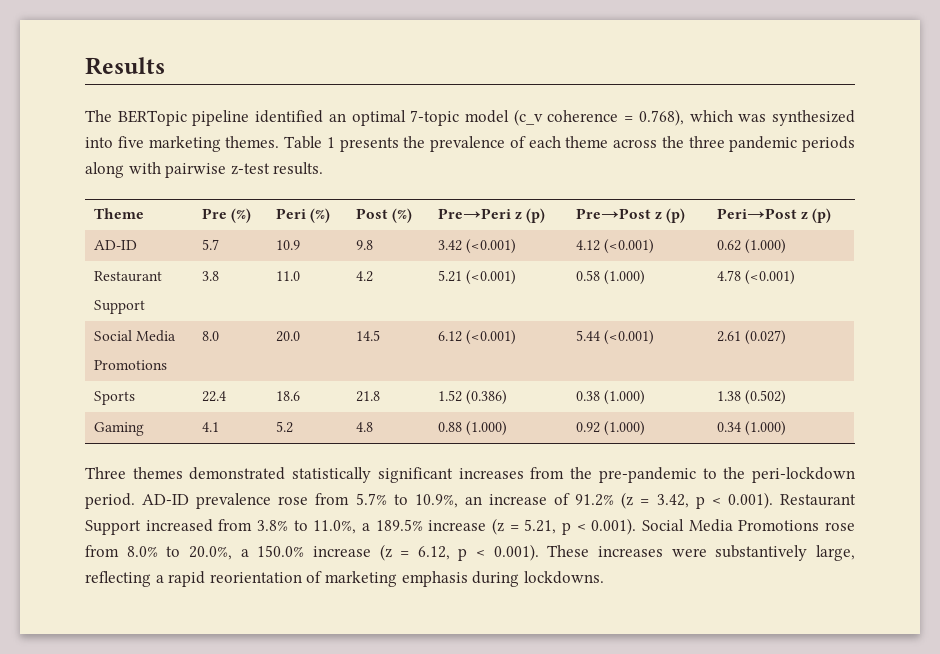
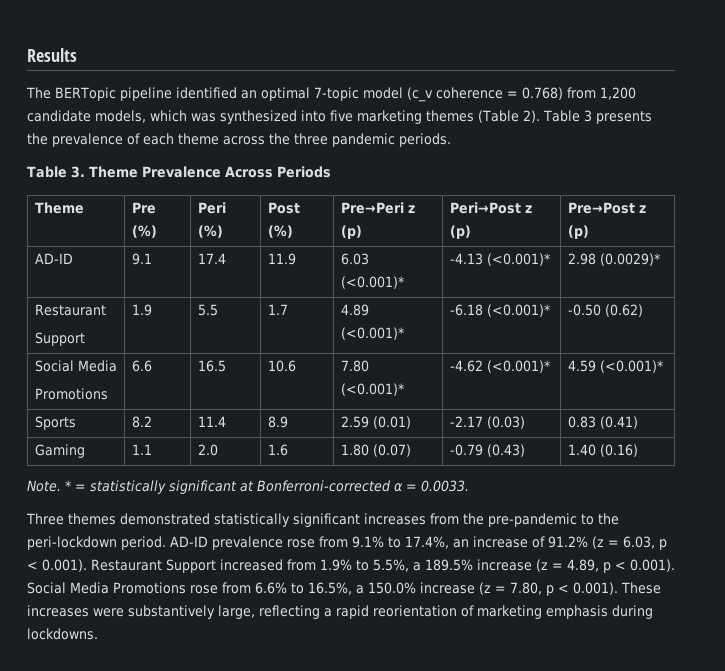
- The BERTopic pipeline identified an optimal 7-topic model (c_v coherence = 0.768), which was synthesized into five marketing themes. Table 1 presents the prevalence of each theme across the three pandemic periods along with pairwise z-test results.
+ The BERTopic pipeline identified an optimal 7-topic model (c_v coherence = 0.768) from 1,200 candidate models, which was synthesized into five marketing themes (Table 2). Table 3 presents the prevalence of each theme across the three pandemic periods.
+ Table 3. Theme Prevalence Across Periods
- Theme | Pre (%) | Peri (%) | Post (%) | Pre→Peri z (p) | Pre→Post z (p) | Peri→Post z (p)
+ Theme | Pre (%) | Peri (%) | Post (%) | Pre→Peri z (p) | Peri→Post z (p) | Pre→Post z (p)
- AD-ID | 5.7 | 10.9 | 9.8 | 3.42 (<0.001) | 4.12 (<0.001) | 0.62 (1.000)
+ AD-ID | 9.1 | 17.4 | 11.9 | 6.03 (<0.001)* | -4.13 (<0.001)* | 2.98 (0.0029)*
  Restaurant
- Support | 3.8 | 11.0 | 4.2 | 5.21 (<0.001) | 0.58 (1.000) | 4.78 (<0.001)
+ Support | 1.9 | 5.5 | 1.7 | 4.89 (<0.001)* | -6.18 (<0.001)* | -0.50 (0.62)
  Social Media
- Promotions | 8.0 | 20.0 | 14.5 | 6.12 (<0.001) | 5.44 (<0.001) | 2.61 (0.027)
- Sports | 22.4 | 18.6 | 21.8 | 1.52 (0.386) | 0.38 (1.000) | 1.38 (0.502)
- Gaming | 4.1 | 5.2 | 4.8 | 0.88 (1.000) | 0.92 (1.000) | 0.34 (1.000)
+ Promotions | 6.6 | 16.5 | 10.6 | 7.80 (<0.001)* | -4.62 (<0.001)* | 4.59 (<0.001)*
+ Sports | 8.2 | 11.4 | 8.9 | 2.59 (0.01) | -2.17 (0.03) | 0.83 (0.41)
+ Gaming | 1.1 | 2.0 | 1.6 | 1.80 (0.07) | -0.79 (0.43) | 1.40 (0.16)
+ Note. * = statistically significant at Bonferroni-corrected α = 0.0033.
- AD-ID prevalence rose from 5.7% to 10.9%, an increase of 91.2% (z = 3.42, p < 0.001). Restaurant Support increased from 3.8% to 11.0%, a 189.5% increase (z = 5.21, p < 0.001). Social Media Promotions rose from 8.0% to 20.0%, a 150.0% increase (z = 6.12, p < 0.001). These increases were substantively large, reflecting a rapid reorientation of marketing emphasis during lockdowns.
+ AD-ID prevalence rose from 9.1% to 17.4%, an increase of 91.2% (z = 6.03, p < 0.001). Restaurant Support increased from 1.9% to 5.5%, a 189.5% increase (z = 4.89, p < 0.001). Social Media Promotions rose from 6.6% to 16.5%, a 150.0% increase (z = 7.80, p < 0.001). These increases were substantively large, reflecting a rapid reorientation of marketing emphasis during lockdowns.

